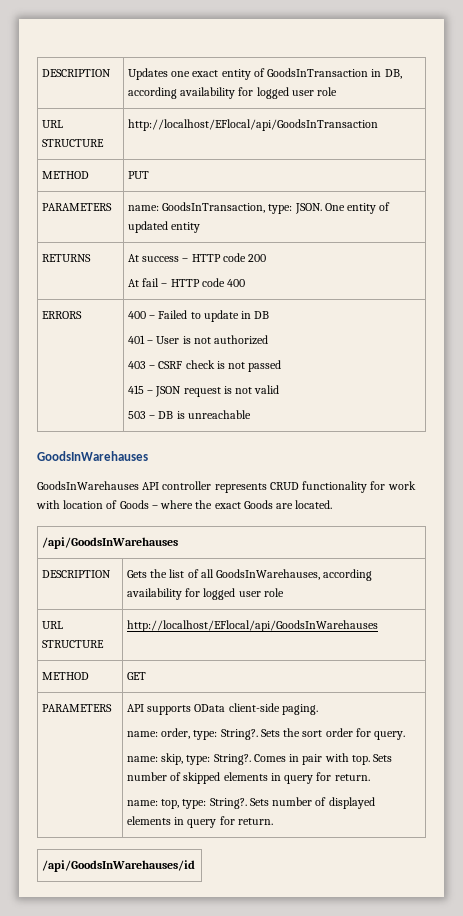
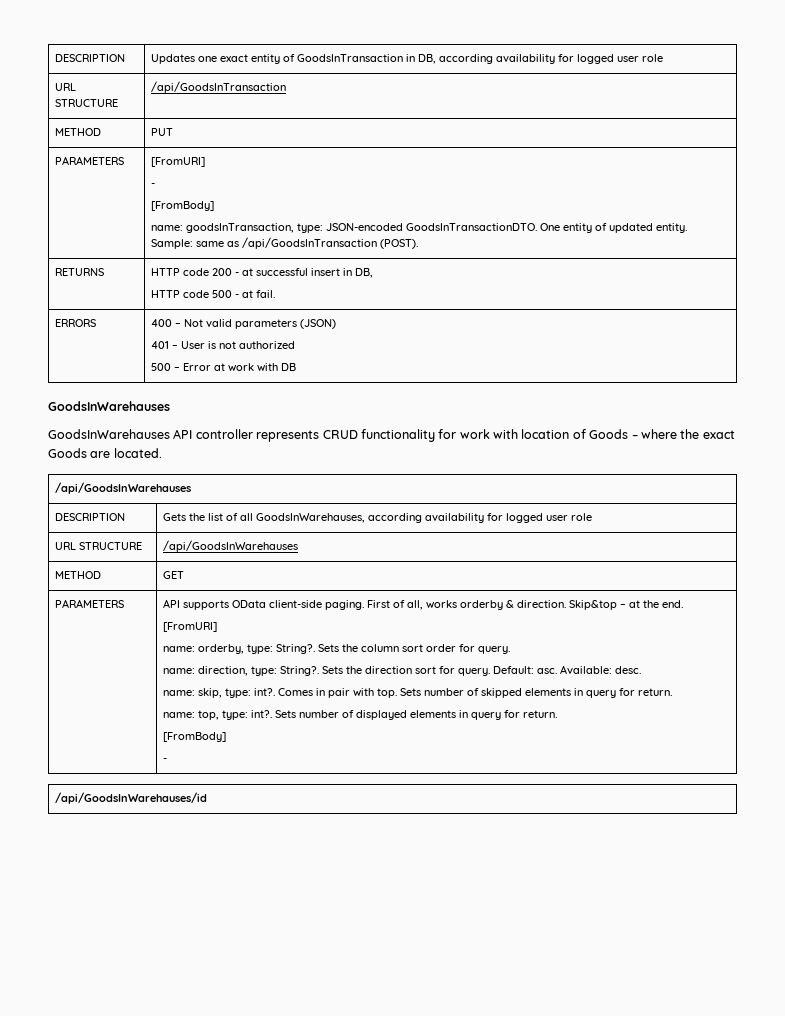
- URL STRUCTURE | http://localhost/EFlocal/api/GoodsInTransaction
+ URL STRUCTURE | /api/GoodsInTransaction
- PARAMETERS | name: GoodsInTransaction, type: JSON. One entity of updated entity
- RETURNS | At success – HTTP code 200
- At fail – HTTP code 400
- ERRORS | 400 – Failed to update in DB
+ PARAMETERS | [FromURI]
+ -
+ [FromBody]
+ name: goodsInTransaction, type: JSON-encoded GoodsInTransactionDTO. One entity of updated entity. Sample: same as /api/GoodsInTransaction (POST).
+ RETURNS | HTTP code 200 - at successful insert in DB,
+ HTTP code 500 - at fail.
+ ERRORS | 400 – Not valid parameters (JSON)
  401 – User is not authorized
- 403 – CSRF check is not passed
- 415 – JSON request is not valid
- 503 – DB is unreachable
+ 500 – Error at work with DB
- URL STRUCTURE | http://localhost/EFlocal/api/GoodsInWarehauses
+ URL STRUCTURE | /api/GoodsInWarehauses
- API supports OData client-side paging.
- name: order, type: String?. Sets the sort order for query.
+ API supports OData client-side paging. First of all, works orderby & direction. Skip&top – at the end.
+ [FromURI]
+ name: orderby, type: String?. Sets the column sort order for query.
+ name: direction, type: String?. Sets the direction sort for query. Default: asc. Available: desc.
- name: skip, type: String?.
+ name: skip, type: int?.
- name: top, type: String?.
+ name: top, type: int?.
  Sets number of displayed elements in query for return.
+ [FromBody]
+ -

